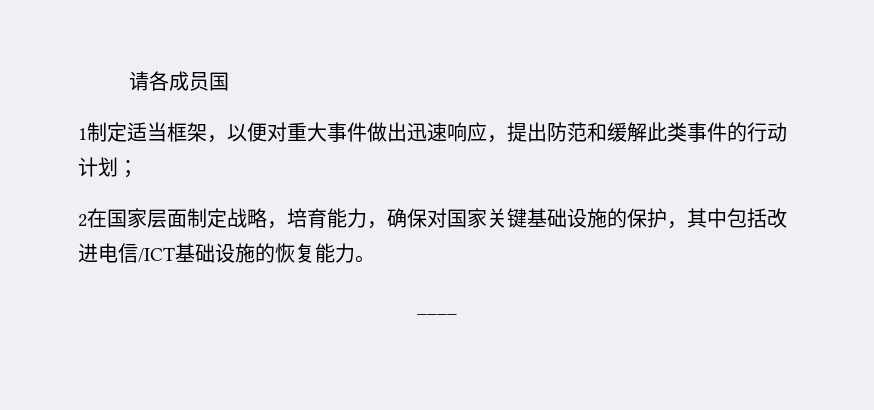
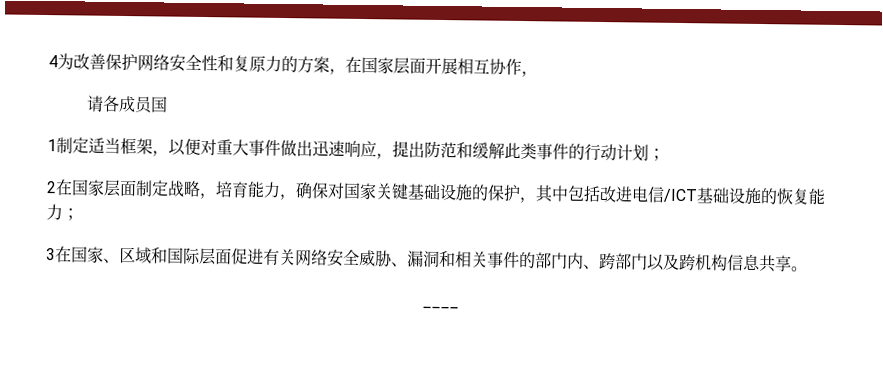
+ 4为改善保护网络安全性和复原力的方案，在国家层面开展相互协作，
- 2在国家层面制定战略，培育能力，确保对国家关键基础设施的保护，其中包括改进电信/ICT基础设施的恢复能力。
+ 2在国家层面制定战略，培育能力，确保对国家关键基础设施的保护，其中包括改进电信/ICT基础设施的恢复能力；
+ 3在国家、区域和国际层面促进有关网络安全威胁、漏洞和相关事件的部门内、跨部门以及跨机构信息共享。

